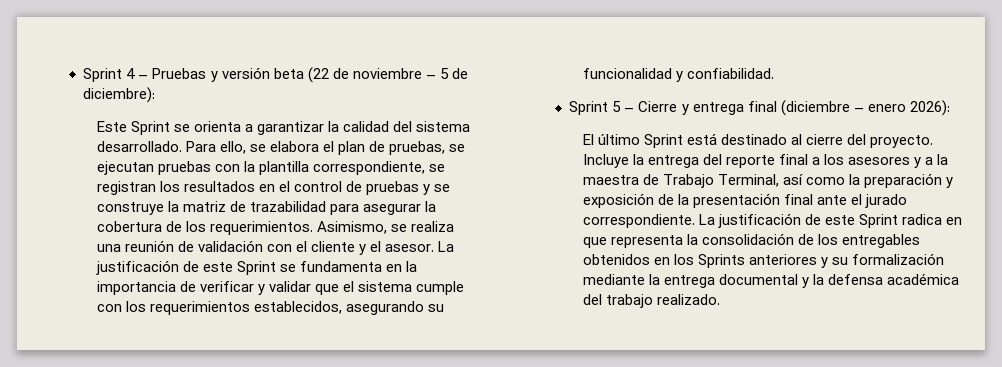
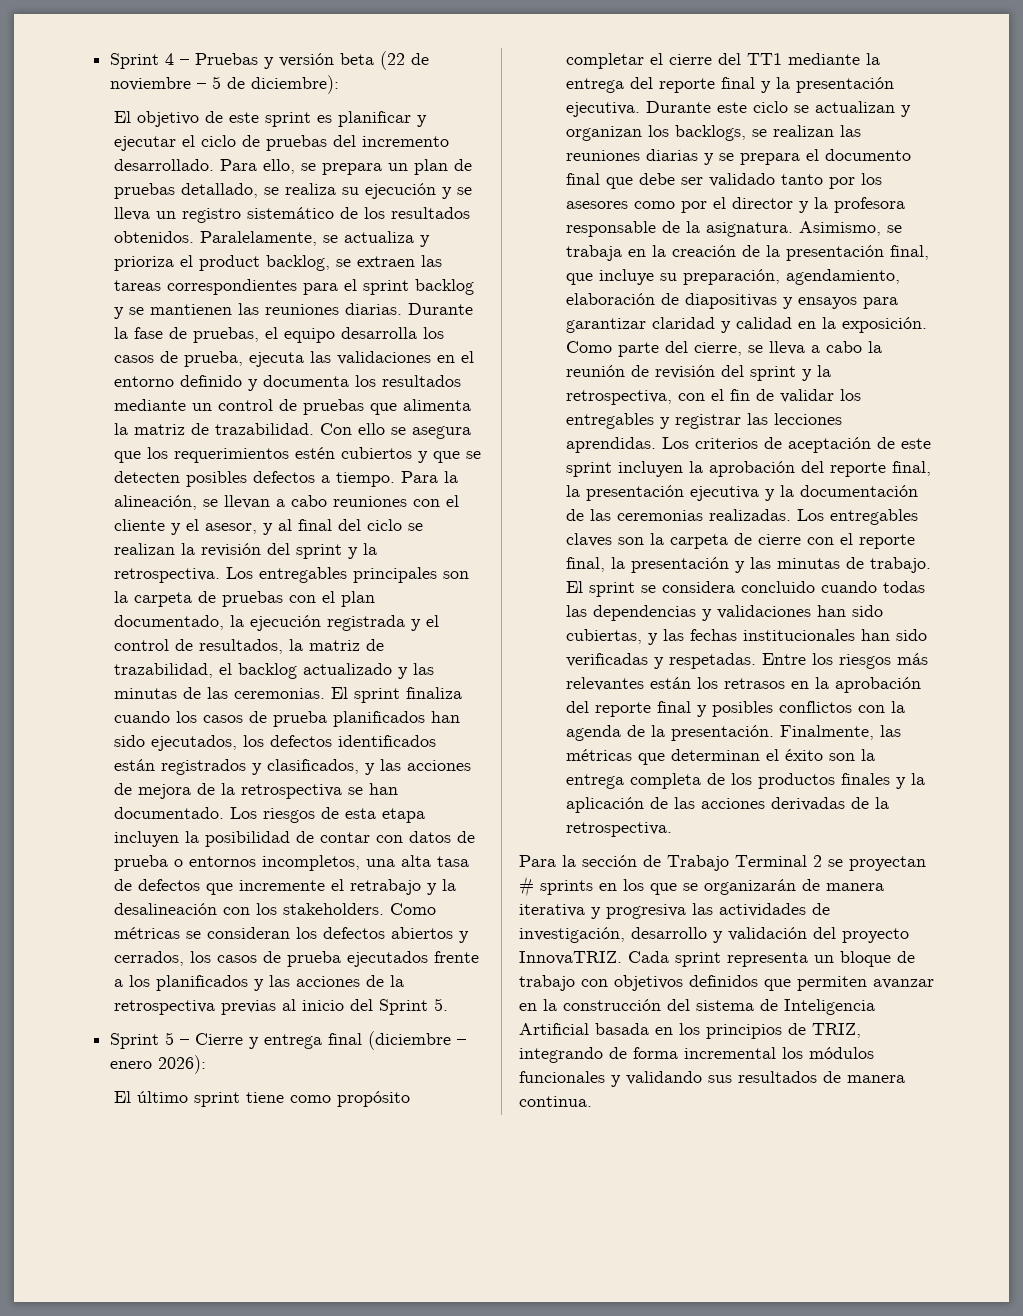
- Este Sprint se orienta a garantizar la calidad del sistema desarrollado. Para ello, se elabora el plan de pruebas, se ejecutan pruebas con la plantilla correspondiente, se registran los resultados en el control de pruebas y se construye la matriz de trazabilidad para asegurar la cobertura de los requerimientos. Asimismo, se realiza una reunión de validación con el cliente y el asesor. La justificación de este Sprint se fundamenta en la importancia de verificar y validar que el sistema cumple con los requerimientos establecidos, asegurando su funcionalidad y confiabilidad.
+ El objetivo de este sprint es planificar y ejecutar el ciclo de pruebas del incremento desarrollado. Para ello, se prepara un plan de pruebas detallado, se realiza su ejecución y se lleva un registro sistemático de los resultados obtenidos. Paralelamente, se actualiza y prioriza el product backlog, se extraen las tareas correspondientes para el sprint backlog y se mantienen las reuniones diarias. Durante la fase de pruebas, el equipo desarrolla los casos de prueba, ejecuta las validaciones en el entorno definido y documenta los resultados mediante un control de pruebas que alimenta la matriz de trazabilidad. Con ello se asegura que los requerimientos estén cubiertos y que se detecten posibles defectos a tiempo. Para la alineación, se llevan a cabo reuniones con el cliente y el asesor, y al final del ciclo se realizan la revisión del sprint y la retrospectiva. Los entregables principales son la carpeta de pruebas con el plan documentado, la ejecución registrada y el control de resultados, la matriz de trazabilidad, el backlog actualizado y las minutas de las ceremonias. El sprint finaliza cuando los casos de prueba planificados han sido ejecutados, los defectos identificados están registrados y clasificados, y las acciones de mejora de la retrospectiva se han documentado. Los riesgos de esta etapa incluyen la posibilidad de contar con datos de prueba o entornos incompletos, una alta tasa de defectos que incremente el retrabajo y la desalineación con los stakeholders. Como métricas se consideran los defectos abiertos y cerrados, los casos de prueba ejecutados frente a los planificados y las acciones de la retrospectiva previas al inicio del Sprint 5.
- El último Sprint está destinado al cierre del proyecto. Incluye la entrega del reporte final a los asesores y a la maestra de Trabajo Terminal, así como la preparación y exposición de la presentación final ante el jurado correspondiente. La justificación de este Sprint radica en que representa la consolidación de los entregables obtenidos en los Sprints anteriores y su formalización mediante la entrega documental y la defensa académica del trabajo realizado.
+ El último sprint tiene como propósito completar el cierre del TT1 mediante la entrega del reporte final y la presentación ejecutiva. Durante este ciclo se actualizan y organizan los backlogs, se realizan las reuniones diarias y se prepara el documento final que debe ser validado tanto por los asesores como por el director y la profesora responsable de la asignatura. Asimismo, se trabaja en la creación de la presentación final, que incluye su preparación, agendamiento, elaboración de diapositivas y ensayos para garantizar claridad y calidad en la exposición. Como parte del cierre, se lleva a cabo la reunión de revisión del sprint y la retrospectiva, con el fin de validar los entregables y registrar las lecciones aprendidas. Los criterios de aceptación de este sprint incluyen la aprobación del reporte final, la presentación ejecutiva y la documentación de las ceremonias realizadas. Los entregables claves son la carpeta de cierre con el reporte final, la presentación y las minutas de trabajo. El sprint se considera concluido cuando todas las dependencias y validaciones han sido cubiertas, y las fechas institucionales han sido verificadas y respetadas. Entre los riesgos más relevantes están los retrasos en la aprobación del reporte final y posibles conflictos con la agenda de la presentación. Finalmente, las métricas que determinan el éxito son la entrega completa de los productos finales y la aplicación de las acciones derivadas de la retrospectiva.
+ Para la sección de Trabajo Terminal 2 se proyectan # sprints en los que se organizarán de manera iterativa y progresiva las actividades de investigación, desarrollo y validación del proyecto InnovaTRIZ. Cada sprint representa un bloque de trabajo con objetivos definidos que permiten avanzar en la construcción del sistema de Inteligencia Artificial basada en los principios de TRIZ, integrando de forma incremental los módulos funcionales y validando sus resultados de manera continua.

